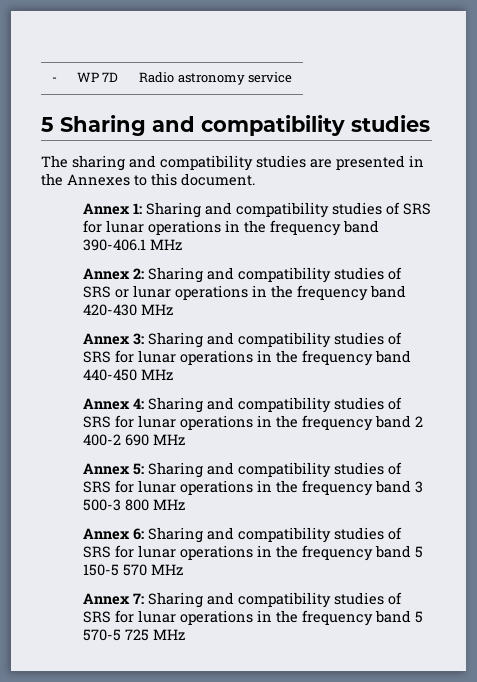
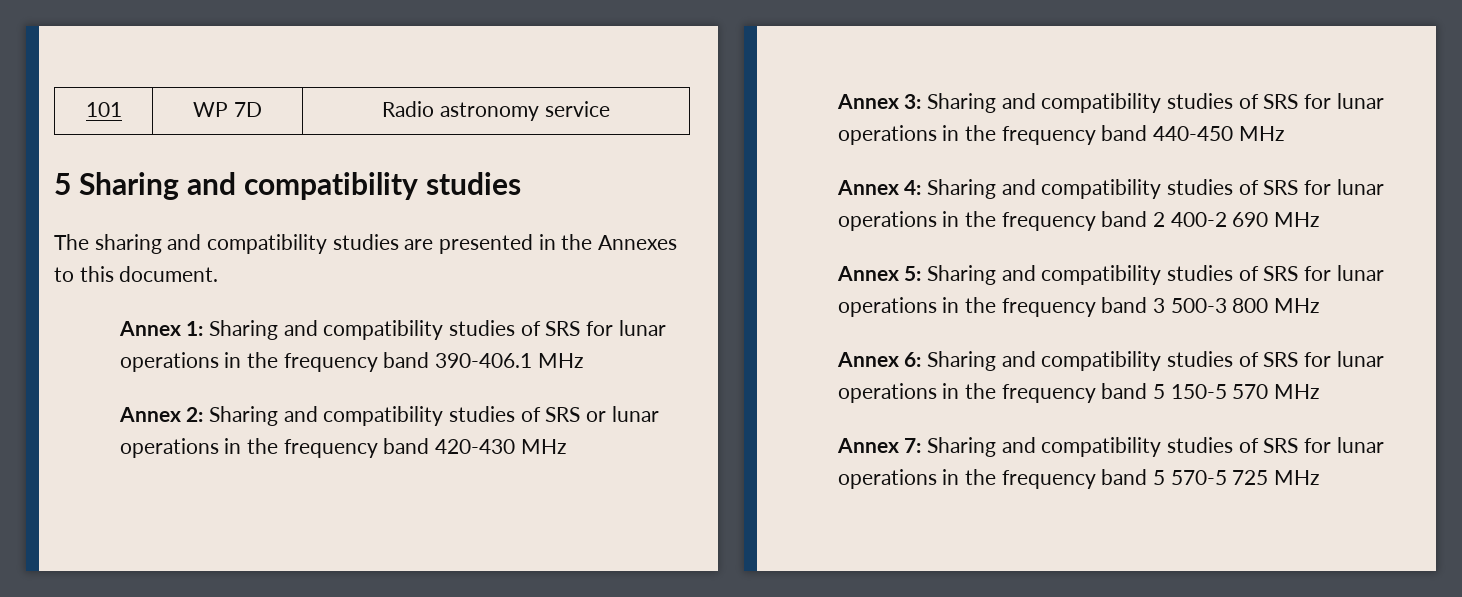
- - | WP 7D | Radio astronomy service
+ 101 | WP 7D | Radio astronomy service

